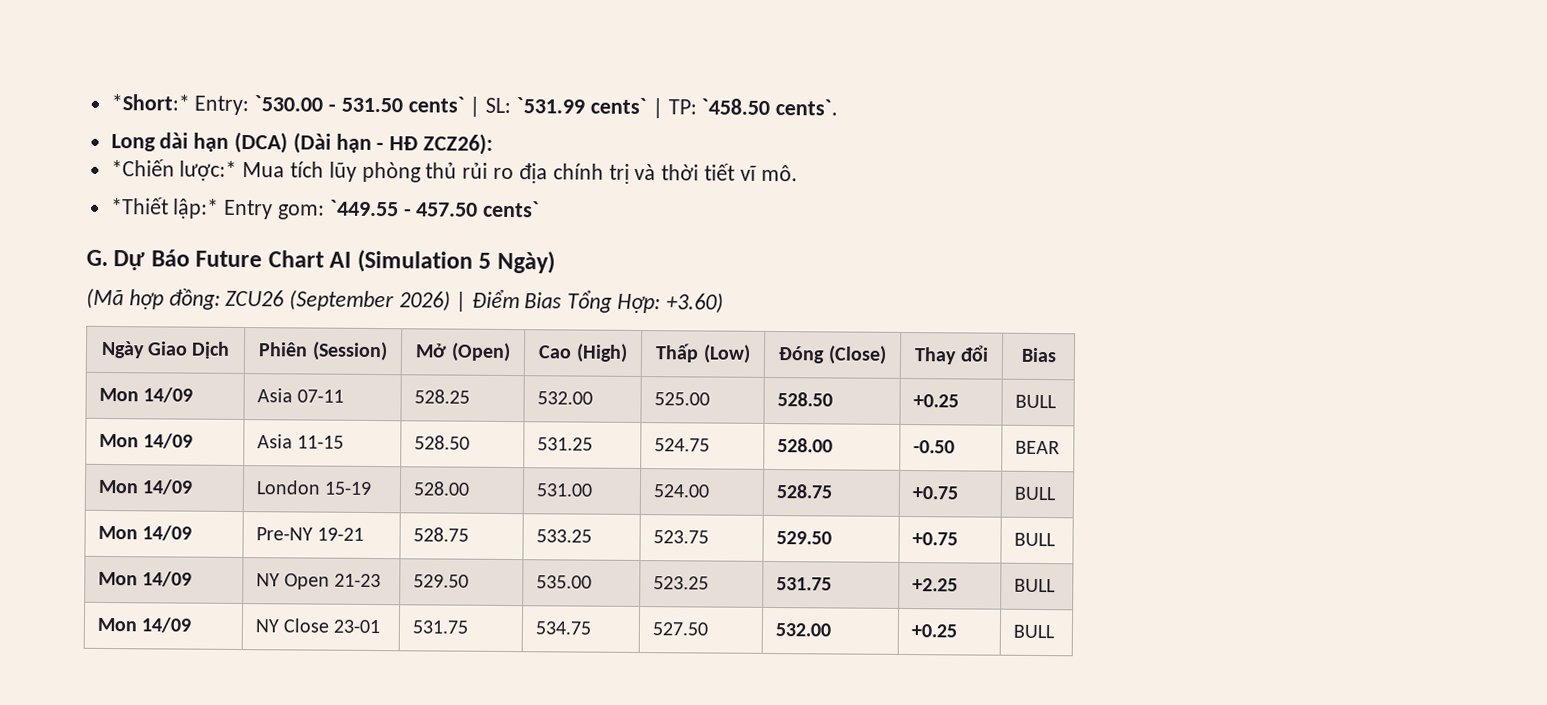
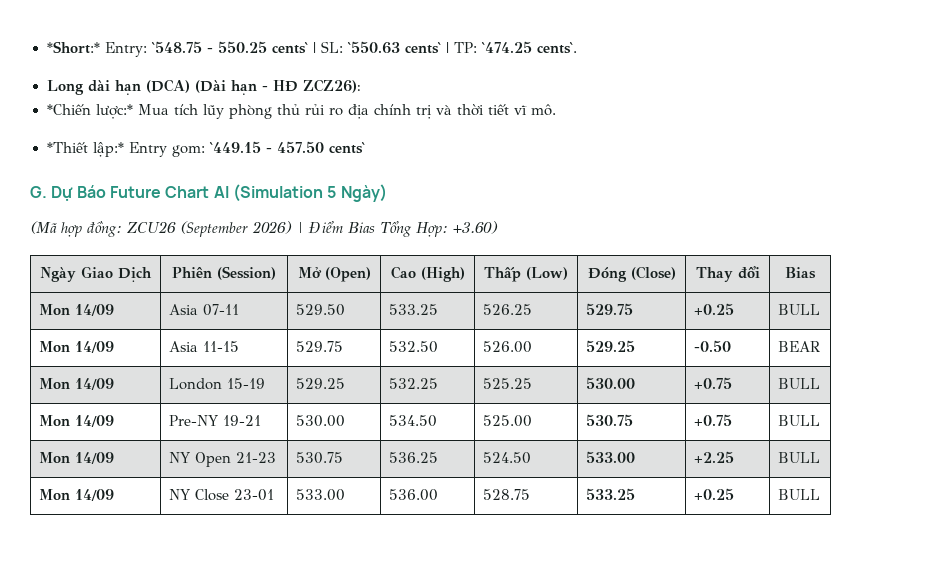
- *Short:* Entry: `530.00 - 531.50 cents` | SL: `531.99 cents` | TP: `458.50 cents`.
+ *Short:* Entry: `548.75 - 550.25 cents` | SL: `550.63 cents` | TP: `474.25 cents`.
- *Thiết lập:* Entry gom: `449.55 - 457.50 cents`
+ *Thiết lập:* Entry gom: `449.15 - 457.50 cents`
- Mon 14/09 | Asia 07-11 | 528.25 | 532.00 | 525.00 | 528.50 | +0.25 | BULL
+ Mon 14/09 | Asia 07-11 | 529.50 | 533.25 | 526.25 | 529.75 | +0.25 | BULL
- Mon 14/09 | Asia 11-15 | 528.50 | 531.25 | 524.75 | 528.00 | -0.50 | BEAR
+ Mon 14/09 | Asia 11-15 | 529.75 | 532.50 | 526.00 | 529.25 | -0.50 | BEAR
- Mon 14/09 | London 15-19 | 528.00 | 531.00 | 524.00 | 528.75 | +0.75 | BULL
+ Mon 14/09 | London 15-19 | 529.25 | 532.25 | 525.25 | 530.00 | +0.75 | BULL
- Mon 14/09 | Pre-NY 19-21 | 528.75 | 533.25 | 523.75 | 529.50 | +0.75 | BULL
+ Mon 14/09 | Pre-NY 19-21 | 530.00 | 534.50 | 525.00 | 530.75 | +0.75 | BULL
- Mon 14/09 | NY Open 21-23 | 529.50 | 535.00 | 523.25 | 531.75 | +2.25 | BULL
+ Mon 14/09 | NY Open 21-23 | 530.75 | 536.25 | 524.50 | 533.00 | +2.25 | BULL
- Mon 14/09 | NY Close 23-01 | 531.75 | 534.75 | 527.50 | 532.00 | +0.25 | BULL
+ Mon 14/09 | NY Close 23-01 | 533.00 | 536.00 | 528.75 | 533.25 | +0.25 | BULL

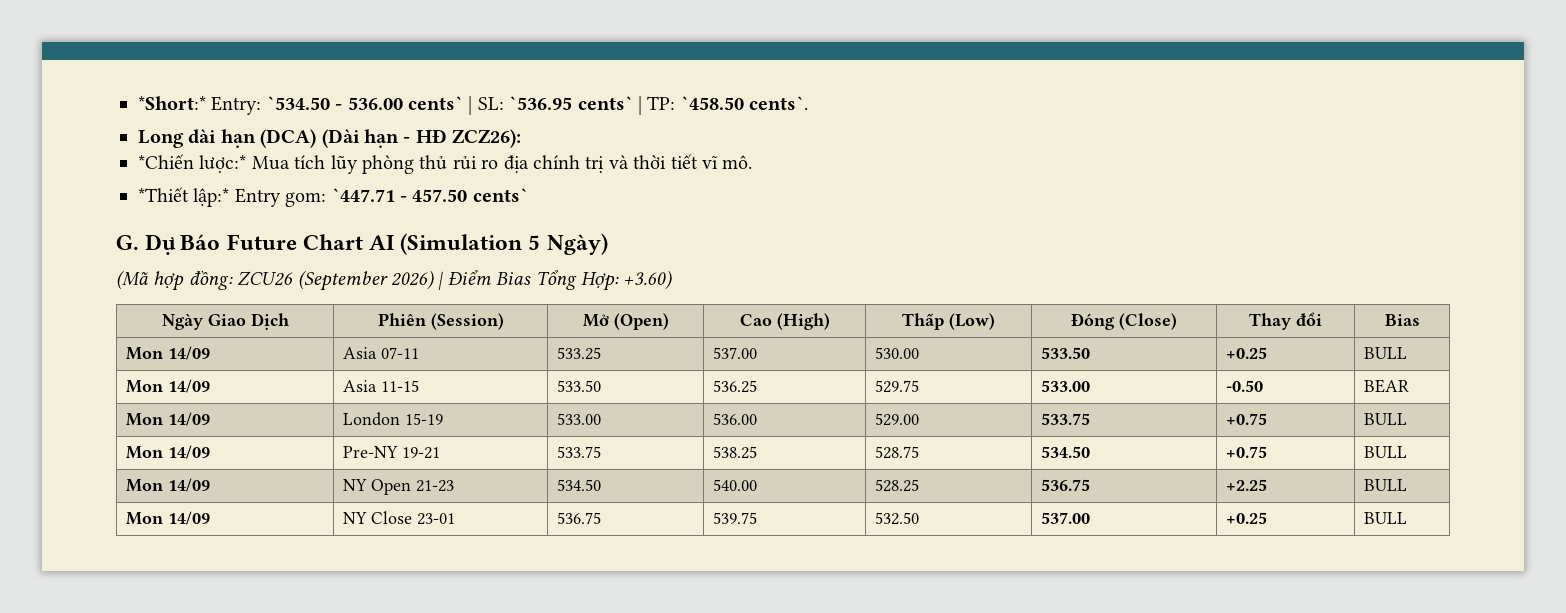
- *Short:* Entry: `548.75 - 550.25 cents` | SL: `550.63 cents` | TP: `474.25 cents`.
+ *Short:* Entry: `534.50 - 536.00 cents` | SL: `536.95 cents` | TP: `458.50 cents`.
- *Thiết lập:* Entry gom: `449.15 - 457.50 cents`
+ *Thiết lập:* Entry gom: `447.71 - 457.50 cents`
- Mon 14/09 | Asia 07-11 | 529.50 | 533.25 | 526.25 | 529.75 | +0.25 | BULL
+ Mon 14/09 | Asia 07-11 | 533.25 | 537.00 | 530.00 | 533.50 | +0.25 | BULL
- Mon 14/09 | Asia 11-15 | 529.75 | 532.50 | 526.00 | 529.25 | -0.50 | BEAR
+ Mon 14/09 | Asia 11-15 | 533.50 | 536.25 | 529.75 | 533.00 | -0.50 | BEAR
- Mon 14/09 | London 15-19 | 529.25 | 532.25 | 525.25 | 530.00 | +0.75 | BULL
+ Mon 14/09 | London 15-19 | 533.00 | 536.00 | 529.00 | 533.75 | +0.75 | BULL
- Mon 14/09 | Pre-NY 19-21 | 530.00 | 534.50 | 525.00 | 530.75 | +0.75 | BULL
+ Mon 14/09 | Pre-NY 19-21 | 533.75 | 538.25 | 528.75 | 534.50 | +0.75 | BULL
- Mon 14/09 | NY Open 21-23 | 530.75 | 536.25 | 524.50 | 533.00 | +2.25 | BULL
+ Mon 14/09 | NY Open 21-23 | 534.50 | 540.00 | 528.25 | 536.75 | +2.25 | BULL
- Mon 14/09 | NY Close 23-01 | 533.00 | 536.00 | 528.75 | 533.25 | +0.25 | BULL
+ Mon 14/09 | NY Close 23-01 | 536.75 | 539.75 | 532.50 | 537.00 | +0.25 | BULL

